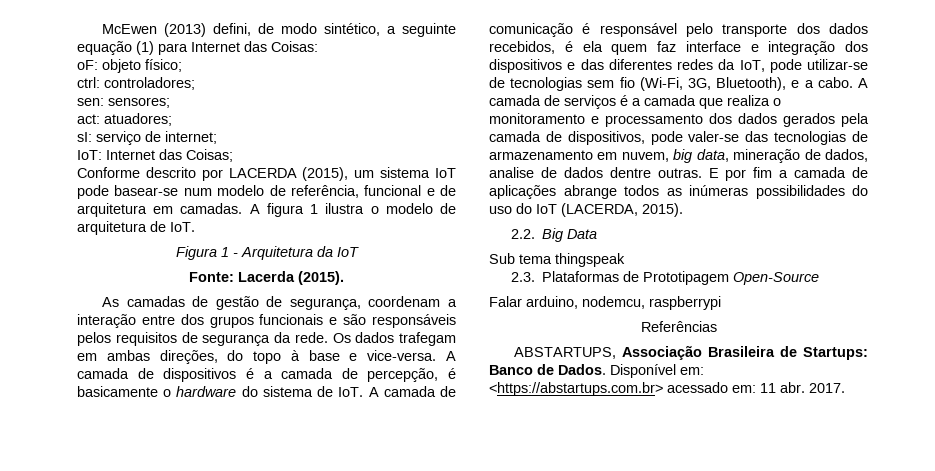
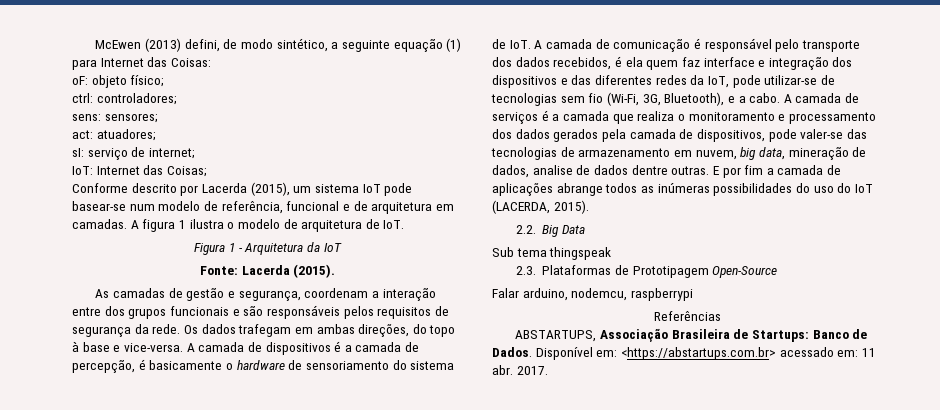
- sen: sensores;
+ sens: sensores;
- Conforme descrito por LACERDA (2015), um sistema IoT pode basear-se num modelo de referência, funcional e de arquitetura em camadas.
+ Conforme descrito por Lacerda (2015), um sistema IoT pode basear-se num modelo de referência, funcional e de arquitetura em camadas.
- As camadas de gestão de segurança, coordenam a interação entre dos grupos funcionais e são responsáveis pelos requisitos de segurança da rede.
+ As camadas de gestão e segurança, coordenam a interação entre dos grupos funcionais e são responsáveis pelos requisitos de segurança da rede.
- A camada de dispositivos é a camada de percepção, é basicamente o hardware do sistema de IoT. A camada de comunicação é responsável pelo transporte dos dados recebidos, é ela quem faz interface e integração dos dispositivos e das diferentes redes da IoT, pode utilizar-se de tecnologias sem fio (Wi-Fi, 3G, Bluetooth), e a cabo.
+ A camada de dispositivos é a camada de percepção, é basicamente o hardware de sensoriamento do sistema de IoT. A camada de comunicação é responsável pelo transporte dos dados recebidos, é ela quem faz interface e integração dos dispositivos e das diferentes redes da IoT, pode utilizar-se de tecnologias sem fio (Wi-Fi, 3G, Bluetooth), e a cabo.

